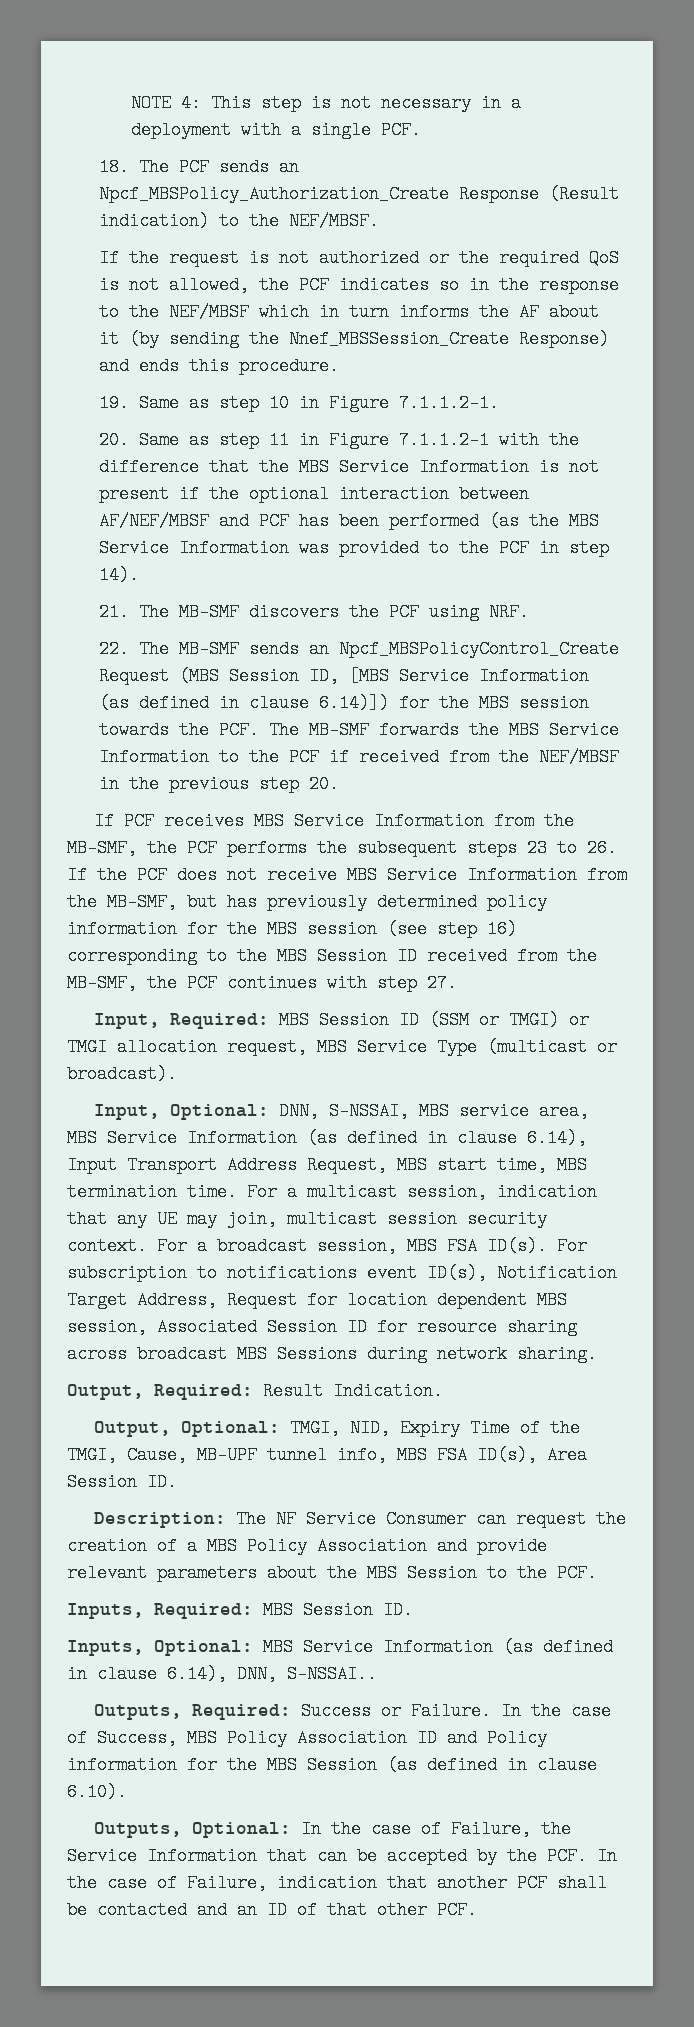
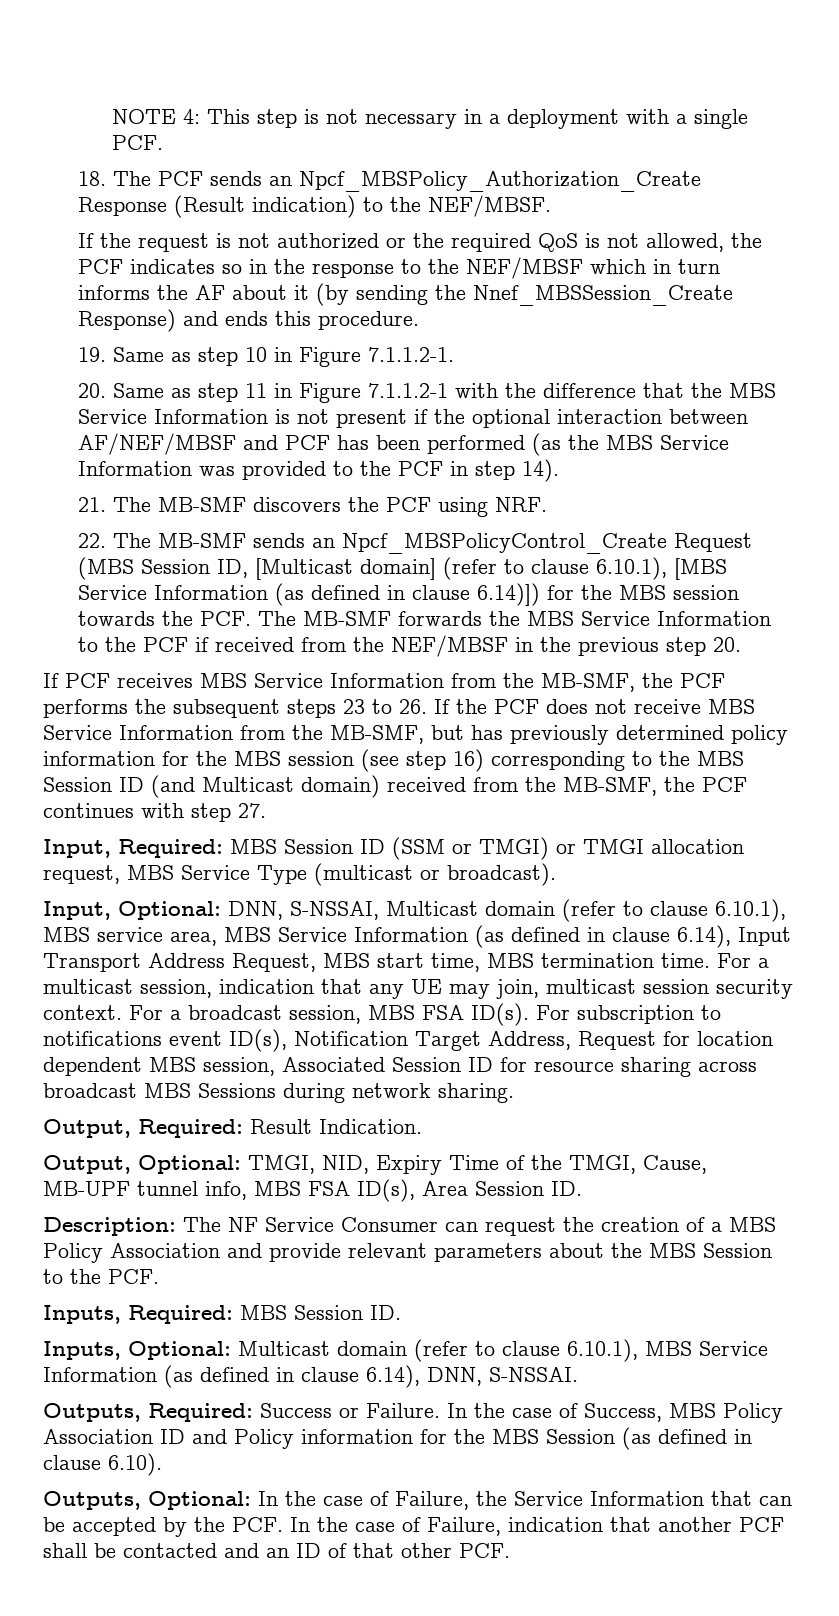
- 22. The MB-SMF sends an Npcf_MBSPolicyControl_Create Request (MBS Session ID, [MBS Service Information (as defined in clause 6.14)]) for the MBS session towards the PCF. The MB-SMF forwards the MBS Service Information to the PCF if received from the NEF/MBSF in the previous step 20.
+ 22. The MB-SMF sends an Npcf_MBSPolicyControl_Create Request (MBS Session ID, [Multicast domain] (refer to clause 6.10.1), [MBS Service Information (as defined in clause 6.14)]) for the MBS session towards the PCF. The MB-SMF forwards the MBS Service Information to the PCF if received from the NEF/MBSF in the previous step 20.
- If PCF receives MBS Service Information from the MB-SMF, the PCF performs the subsequent steps 23 to 26. If the PCF does not receive MBS Service Information from the MB-SMF, but has previously determined policy information for the MBS session (see step 16) corresponding to the MBS Session ID received from the MB-SMF, the PCF continues with step 27.
+ If PCF receives MBS Service Information from the MB-SMF, the PCF performs the subsequent steps 23 to 26. If the PCF does not receive MBS Service Information from the MB-SMF, but has previously determined policy information for the MBS session (see step 16) corresponding to the MBS Session ID (and Multicast domain) received from the MB-SMF, the PCF continues with step 27.
- Input, Optional: DNN, S-NSSAI, MBS service area, MBS Service Information (as defined in clause 6.14), Input Transport Address Request, MBS start time, MBS termination time.
+ Input, Optional: DNN, S-NSSAI, Multicast domain (refer to clause 6.10.1), MBS service area, MBS Service Information (as defined in clause 6.14), Input Transport Address Request, MBS start time, MBS termination time.
- Inputs, Optional: MBS Service Information (as defined in clause 6.14), DNN, S-NSSAI..
+ Inputs, Optional: Multicast domain (refer to clause 6.10.1), MBS Service Information (as defined in clause 6.14), DNN, S-NSSAI.

